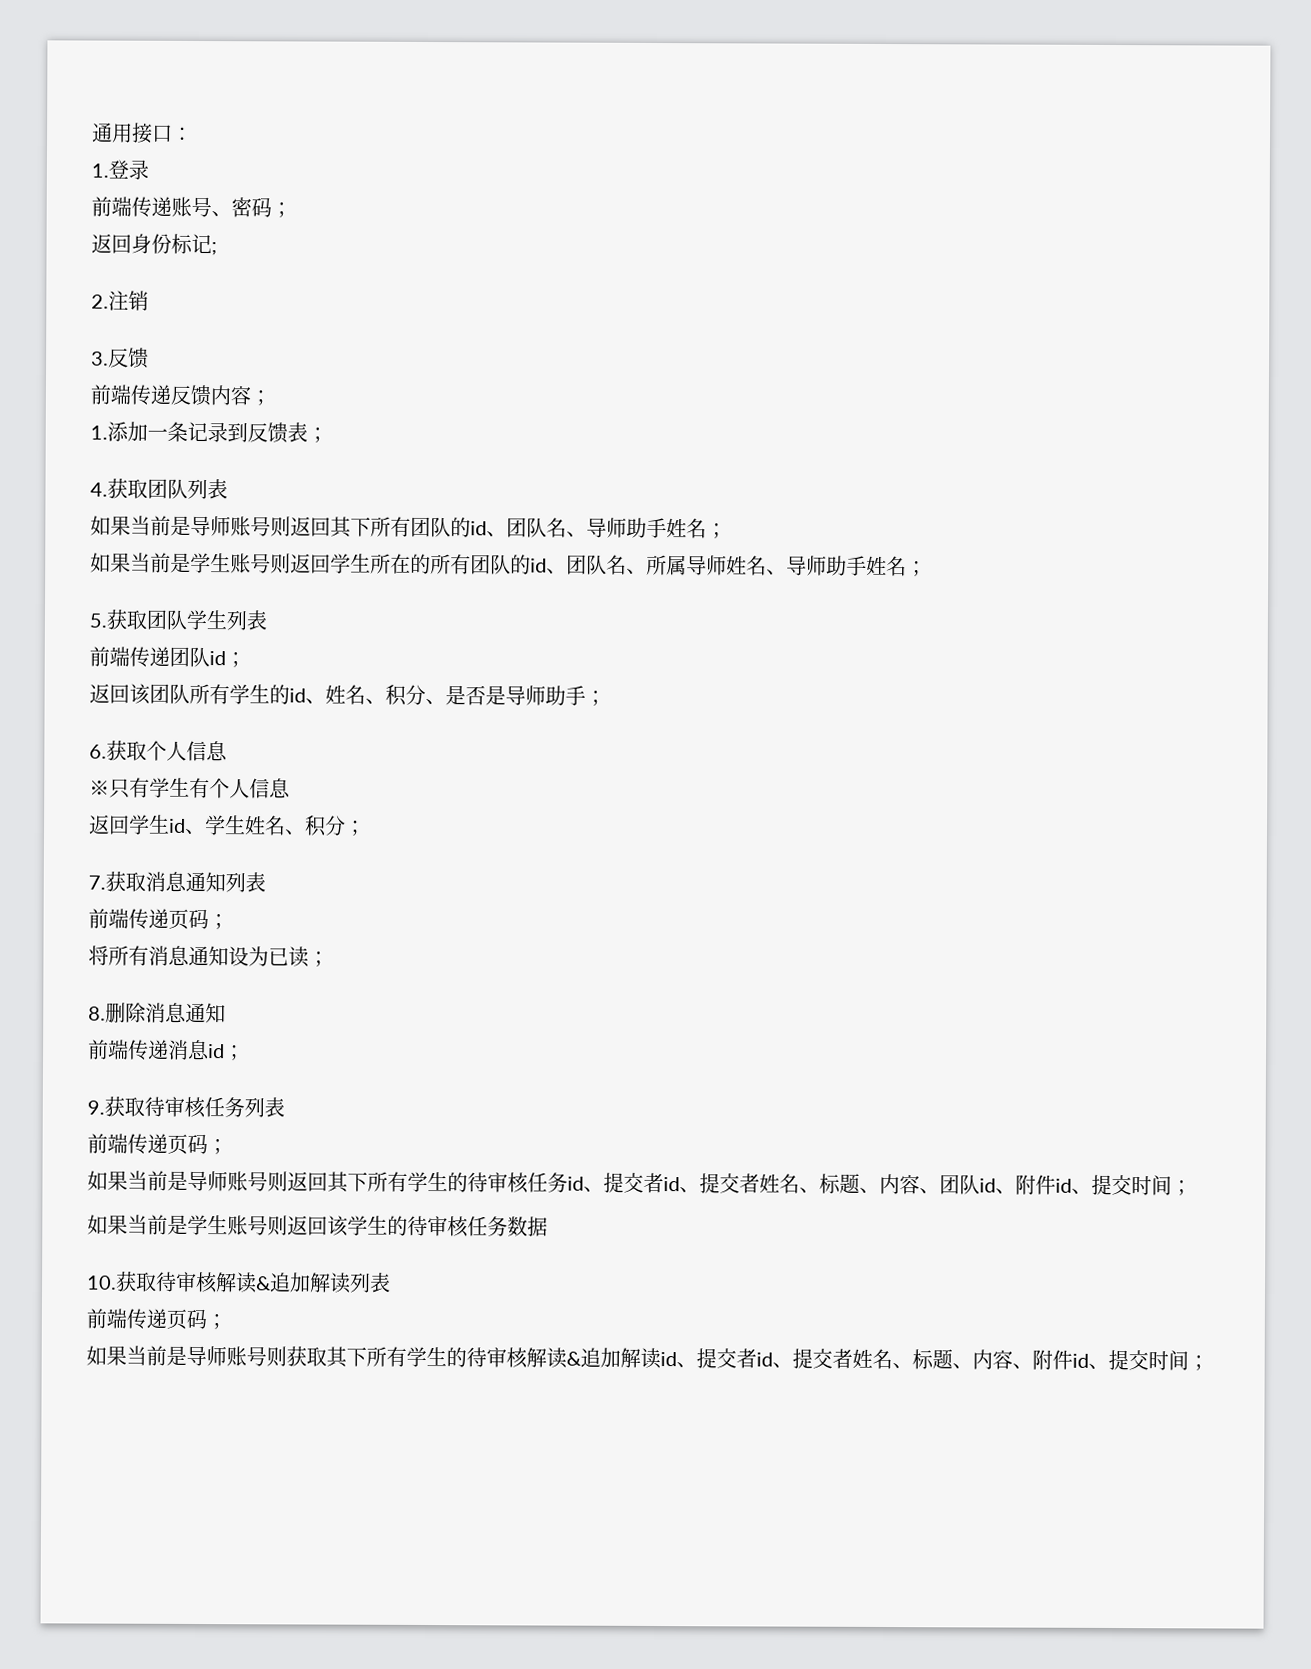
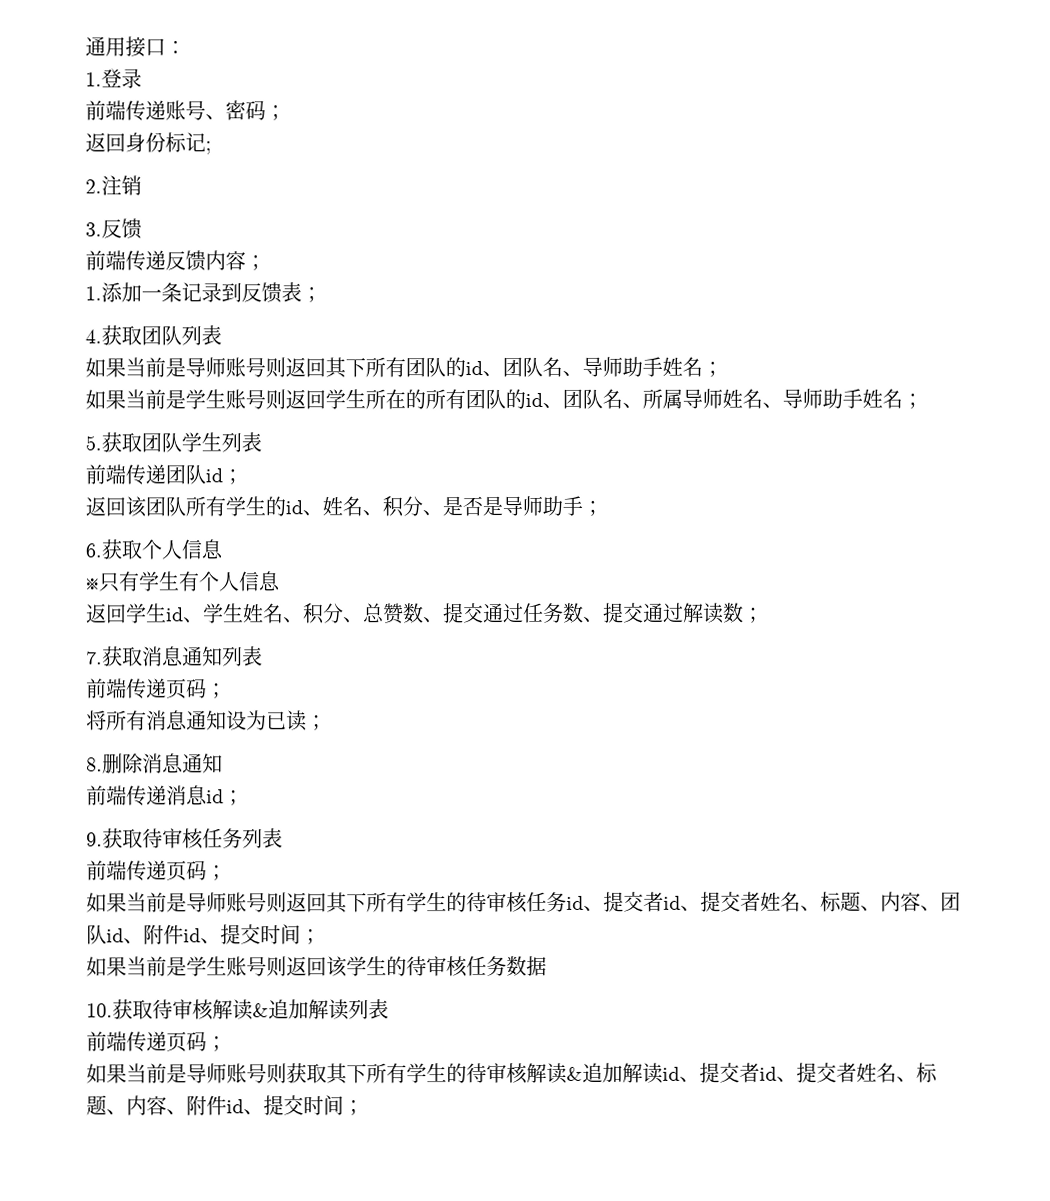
- 返回学生id、学生姓名、积分；
+ 返回学生id、学生姓名、积分、总赞数、提交通过任务数、提交通过解读数；

